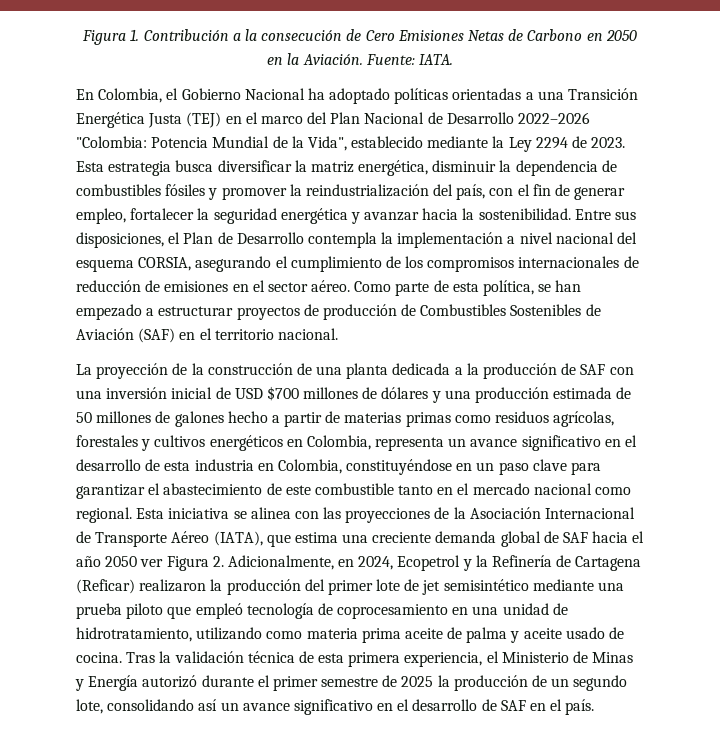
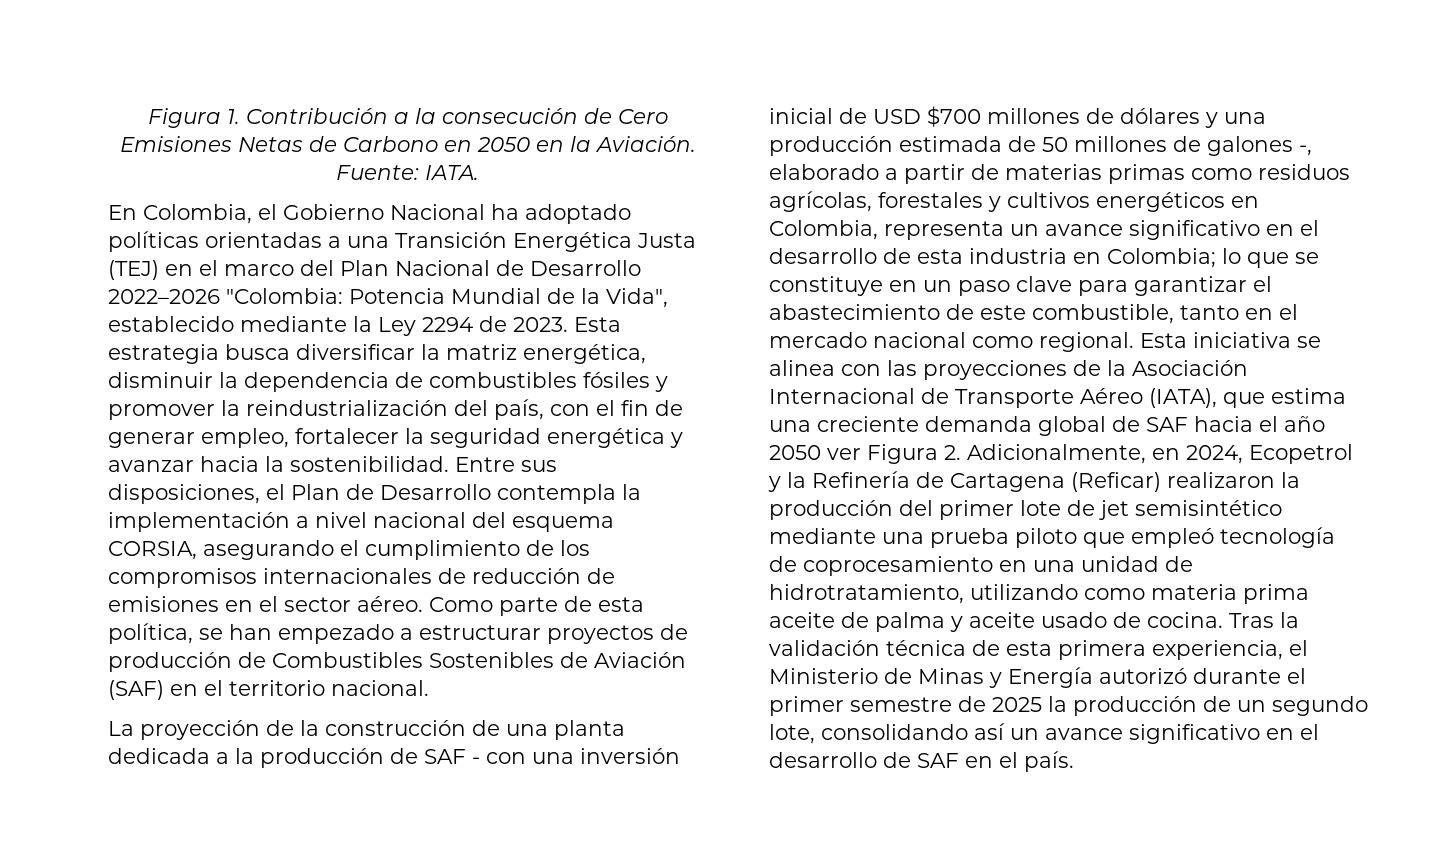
- La proyección de la construcción de una planta dedicada a la producción de SAF con una inversión inicial de USD $700 millones de dólares y una producción estimada de 50 millones de galones hecho a partir de materias primas como residuos agrícolas, forestales y cultivos energéticos en Colombia, representa un avance significativo en el desarrollo de esta industria en Colombia, constituyéndose en un paso clave para garantizar el abastecimiento de este combustible tanto en el mercado nacional como regional.
+ La proyección de la construcción de una planta dedicada a la producción de SAF - con una inversión inicial de USD $700 millones de dólares y una producción estimada de 50 millones de galones -, elaborado a partir de materias primas como residuos agrícolas, forestales y cultivos energéticos en Colombia, representa un avance significativo en el desarrollo de esta industria en Colombia; lo que se constituye en un paso clave para garantizar el abastecimiento de este combustible, tanto en el mercado nacional como regional.

